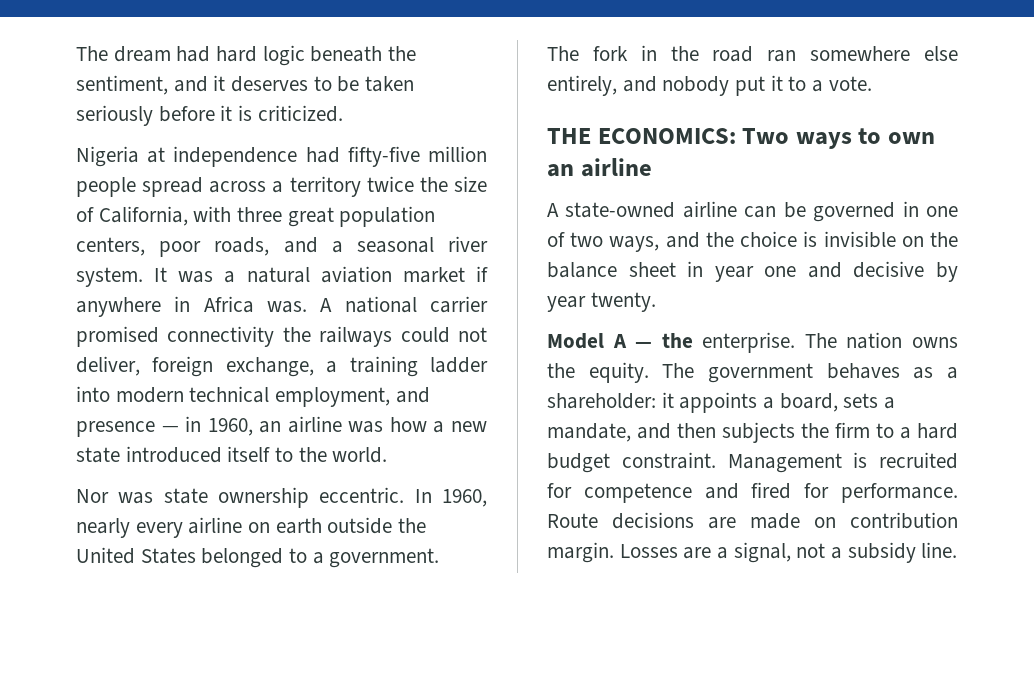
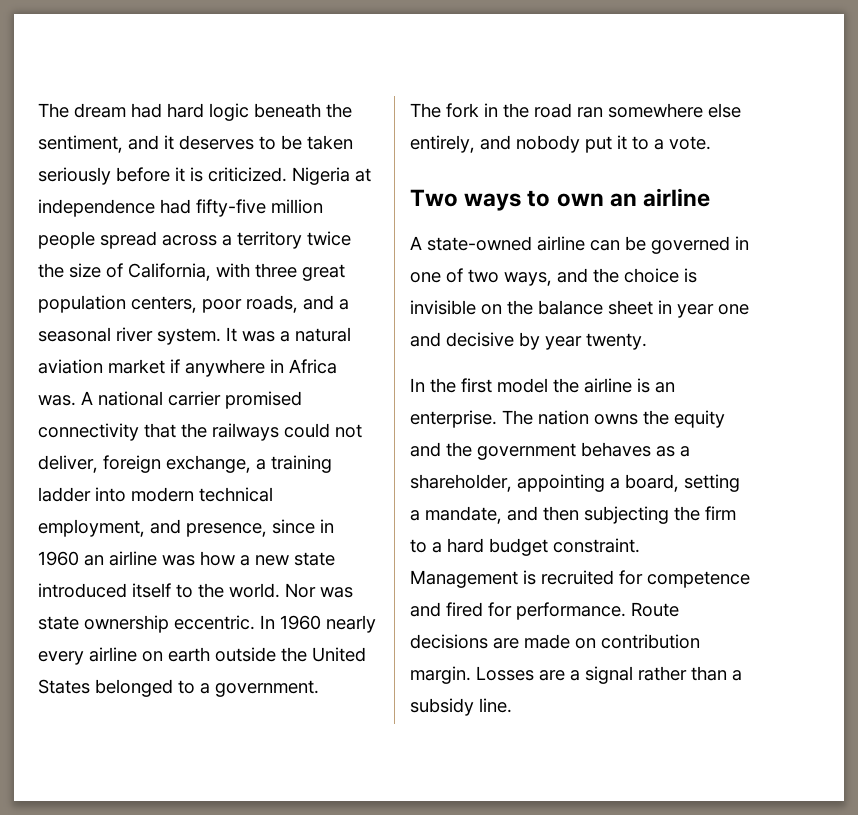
- The dream had hard logic beneath the sentiment, and it deserves to be taken seriously before it is criticized.
- Nigeria at independence had fifty-five million people spread across a territory twice the size of California, with three great population centers, poor roads, and a seasonal river system.
+ The dream had hard logic beneath the sentiment, and it deserves to be taken seriously before it is criticized. Nigeria at independence had fifty-five million people spread across a territory twice the size of California, with three great population centers, poor roads, and a seasonal river system.
- A national carrier promised connectivity the railways could not deliver, foreign exchange, a training ladder into modern technical employment, and presence — in 1960, an airline was how a new state introduced itself to the world.
- Nor was state ownership eccentric.
+ A national carrier promised connectivity that the railways could not deliver, foreign exchange, a training ladder into modern technical employment, and presence, since in 1960 an airline was how a new state introduced itself to the world. Nor was state ownership eccentric.
- In 1960, nearly every airline on earth outside the United States belonged to a government.
+ In 1960 nearly every airline on earth outside the United States belonged to a government.
- THE ECONOMICS: Two ways to own an airline
+ Two ways to own an airline
- Model A — the enterprise.
+ In the first model the airline is an enterprise.
- The nation owns the equity. The government behaves as a shareholder: it appoints a board, sets a mandate, and then subjects the firm to a hard budget constraint.
+ The nation owns the equity and the government behaves as a shareholder, appointing a board, setting a mandate, and then subjecting the firm to a hard budget constraint.
- Losses are a signal, not a subsidy line.
+ Losses are a signal rather than a subsidy line.

